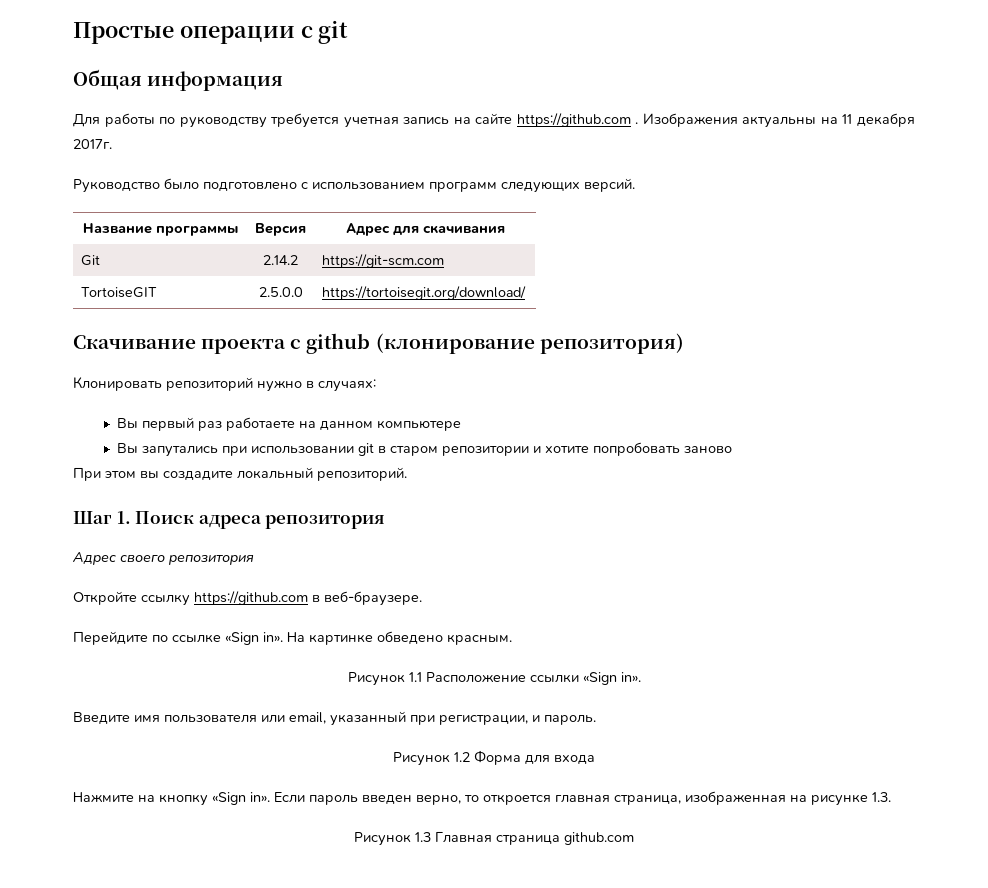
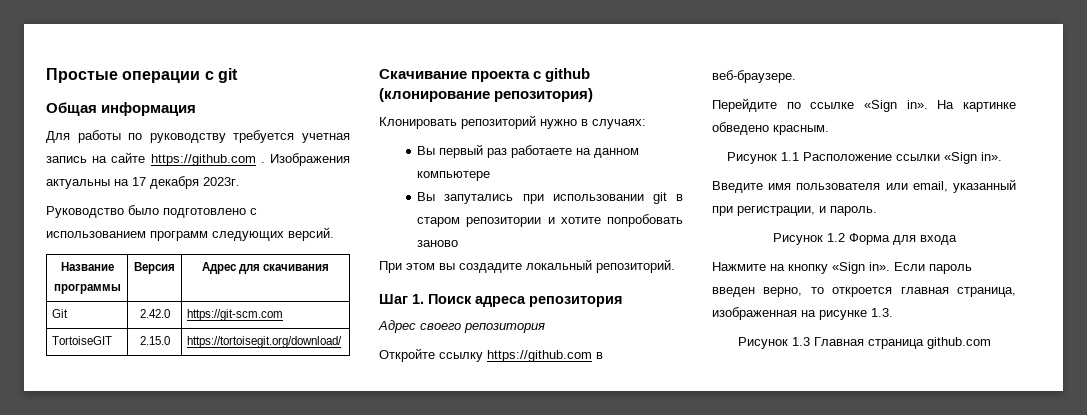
- Изображения актуальны на 11 декабря 2017г.
+ Изображения актуальны на 17 декабря 2023г.
- Git | 2.14.2 | https://git-scm.com
+ Git | 2.42.0 | https://git-scm.com
- TortoiseGIT | 2.5.0.0 | https://tortoisegit.org/download/
+ TortoiseGIT | 2.15.0 | https://tortoisegit.org/download/

